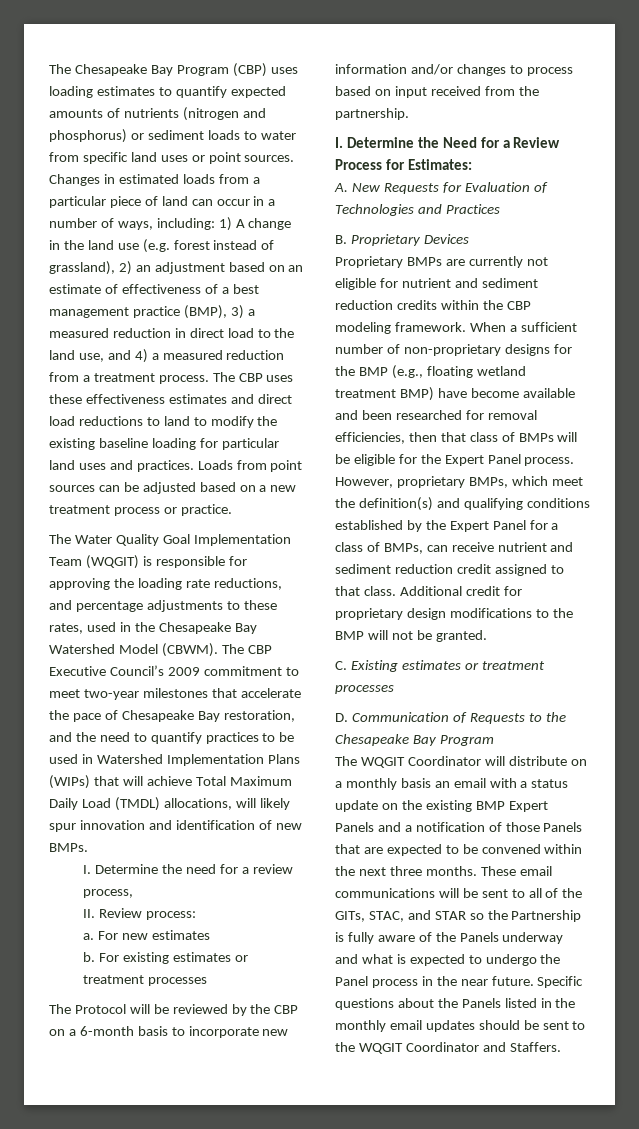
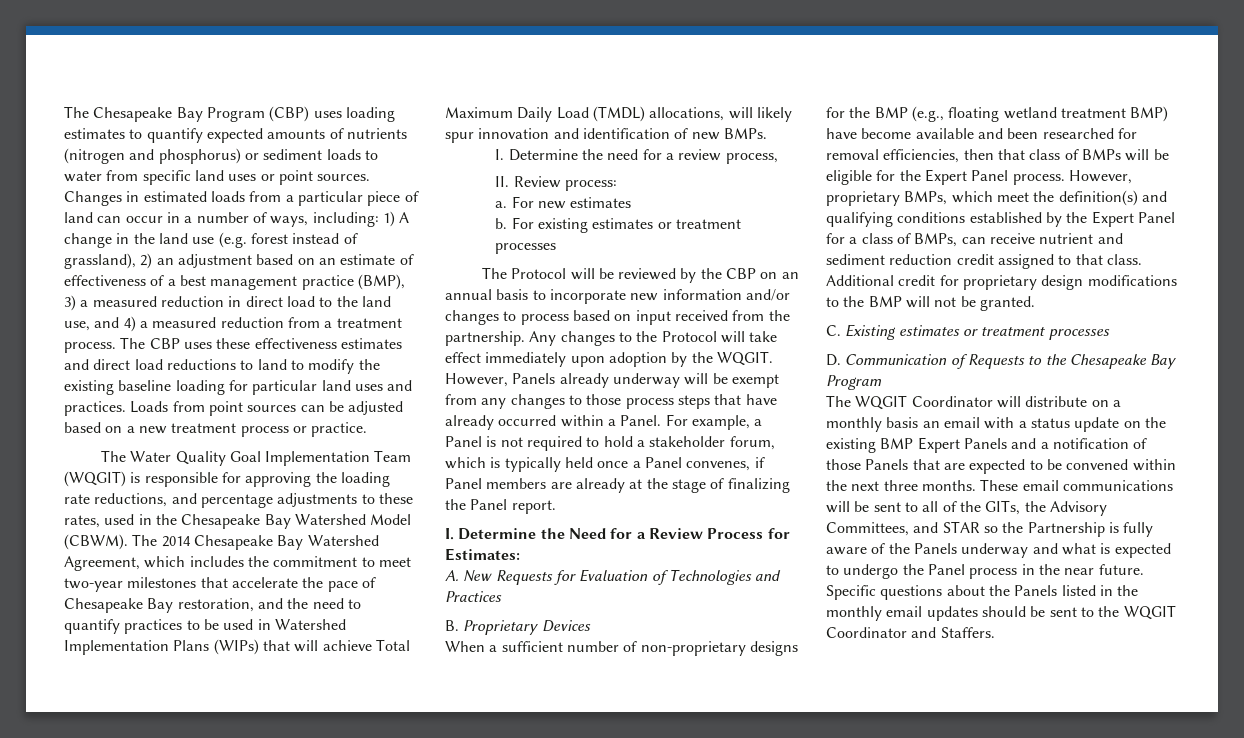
- The CBP Executive Council’s 2009 commitment to meet two-year milestones that accelerate the pace of Chesapeake Bay restoration, and the need to quantify practices to be used in Watershed Implementation Plans (WIPs) that will achieve Total Maximum Daily Load (TMDL) allocations, will likely spur innovation and identification of new BMPs.
+ The 2014 Chesapeake Bay Watershed Agreement, which includes the commitment to meet two-year milestones that accelerate the pace of Chesapeake Bay restoration, and the need to quantify practices to be used in Watershed Implementation Plans (WIPs) that will achieve Total Maximum Daily Load (TMDL) allocations, will likely spur innovation and identification of new BMPs.
- The Protocol will be reviewed by the CBP on a 6-month basis to incorporate new information and/or changes to process based on input received from the partnership.
+ The Protocol will be reviewed by the CBP on an annual basis to incorporate new information and/or changes to process based on input received from the partnership. Any changes to the Protocol will take effect immediately upon adoption by the WQGIT. However, Panels already underway will be exempt from any changes to those process steps that have already occurred within a Panel. For example, a Panel is not required to hold a stakeholder forum, which is typically held once a Panel convenes, if Panel members are already at the stage of finalizing the Panel report.
- Proprietary BMPs are currently not eligible for nutrient and sediment reduction credits within the CBP modeling framework.
- These email communications will be sent to all of the GITs, STAC, and STAR so the Partnership is fully aware of the Panels underway and what is expected to undergo the Panel process in the near future.
+ These email communications will be sent to all of the GITs, the Advisory Committees, and STAR so the Partnership is fully aware of the Panels underway and what is expected to undergo the Panel process in the near future.

